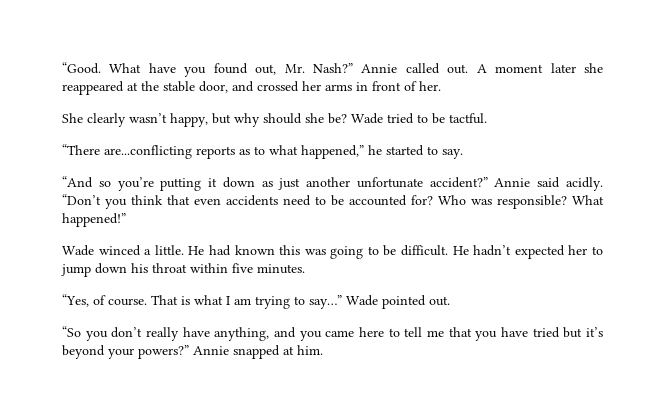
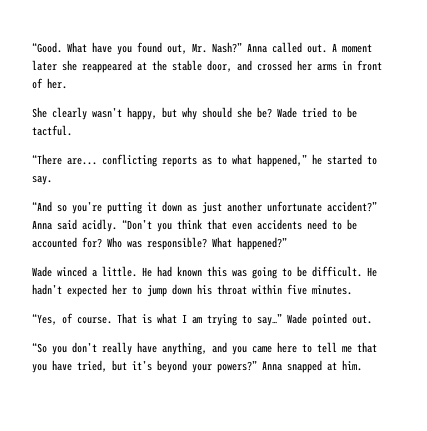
- Annie called out.
+ Anna called out.
- “There are...conflicting reports as to what happened,” he started to say.
+ “There are... conflicting reports as to what happened,” he started to say.
- Annie said acidly.
+ Anna said acidly.
- What happened!”
+ What happened?”
- “So you don’t really have anything, and you came here to tell me that you have tried but it’s beyond your powers?”
+ “So you don’t really have anything, and you came here to tell me that you have tried, but it’s beyond your powers?”
- Annie snapped at him.
+ Anna snapped at him.

